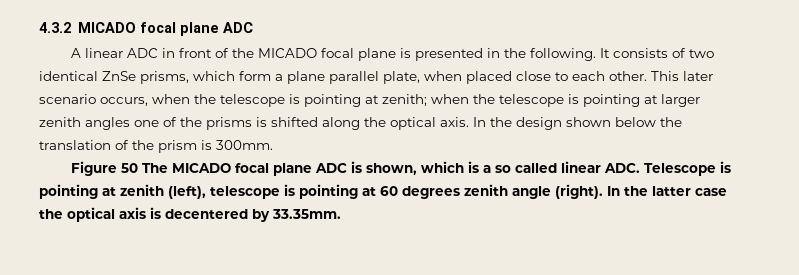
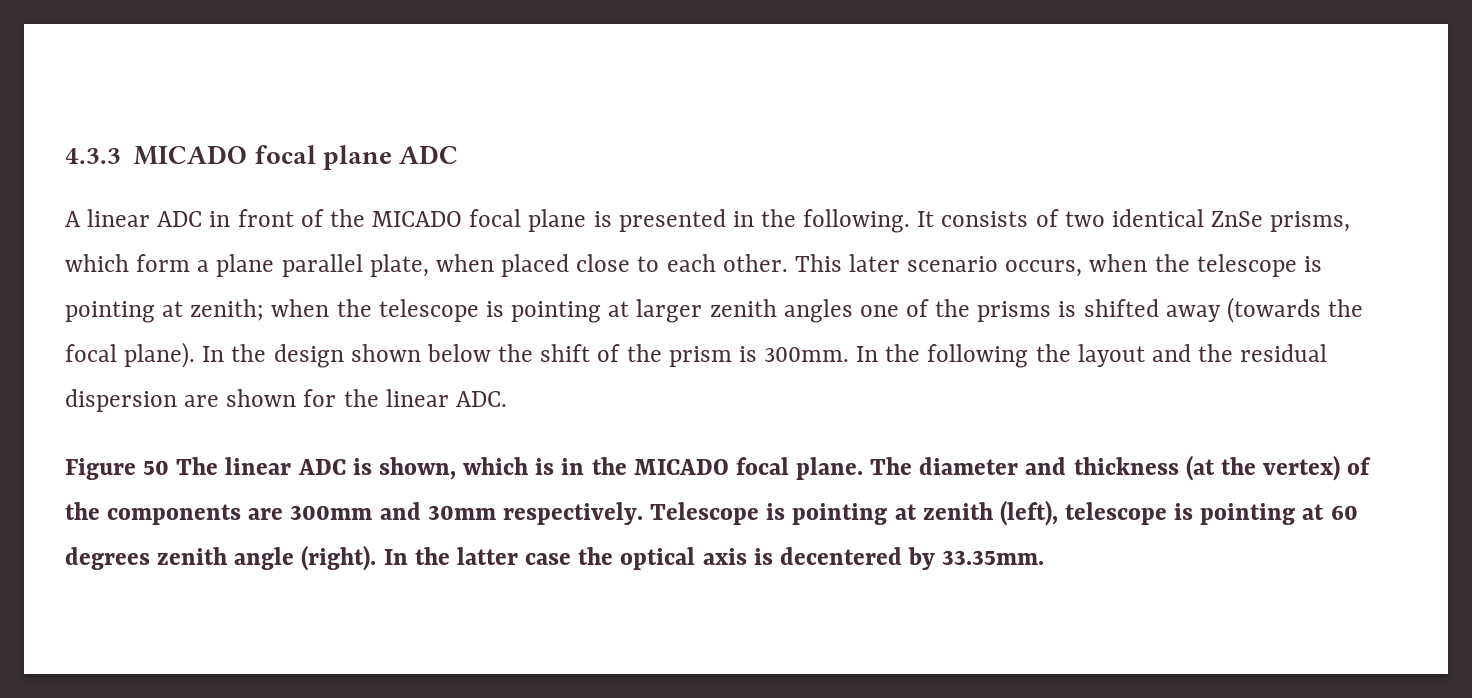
- 4.3.2 MICADO focal plane ADC
+ 4.3.3 MICADO focal plane ADC
- This later scenario occurs, when the telescope is pointing at zenith; when the telescope is pointing at larger zenith angles one of the prisms is shifted along the optical axis.
+ This later scenario occurs, when the telescope is pointing at zenith; when the telescope is pointing at larger zenith angles one of the prisms is shifted away (towards the focal plane).
- In the design shown below the translation of the prism is 300mm.
+ In the design shown below the shift of the prism is 300mm. In the following the layout and the residual dispersion are shown for the linear ADC.
- Figure 50 The MICADO focal plane ADC is shown, which is a so called linear ADC. Telescope is pointing at zenith (left), telescope is pointing at 60 degrees zenith angle (right).
+ Figure 50 The linear ADC is shown, which is in the MICADO focal plane. The diameter and thickness (at the vertex) of the components are 300mm and 30mm respectively. Telescope is pointing at zenith (left), telescope is pointing at 60 degrees zenith angle (right).

